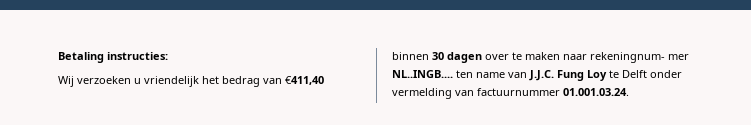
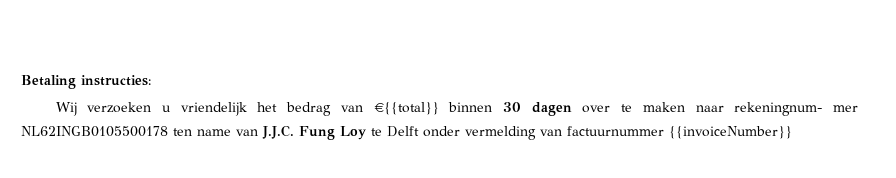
- Wij verzoeken u vriendelijk het bedrag van €411,40 binnen 30 dagen over te maken naar rekeningnum- mer NL..INGB.... ten name van J.J.C. Fung Loy te Delft onder vermelding van factuurnummer 01.001.03.24.
+ Wij verzoeken u vriendelijk het bedrag van €{{total}} binnen 30 dagen over te maken naar rekeningnum- mer NL62INGB0105500178 ten name van J.J.C. Fung Loy te Delft onder vermelding van factuurnummer {{invoiceNumber}}

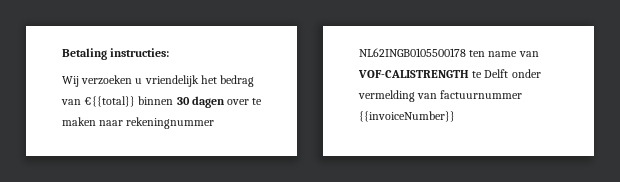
- Wij verzoeken u vriendelijk het bedrag van €{{total}} binnen 30 dagen over te maken naar rekeningnum- mer NL62INGB0105500178 ten name van J.J.C. Fung Loy te Delft onder vermelding van factuurnummer {{invoiceNumber}}
+ Wij verzoeken u vriendelijk het bedrag van €{{total}} binnen 30 dagen over te maken naar rekeningnummer NL62INGB0105500178 ten name van VOF-CALISTRENGTH te Delft onder vermelding van factuurnummer {{invoiceNumber}}

